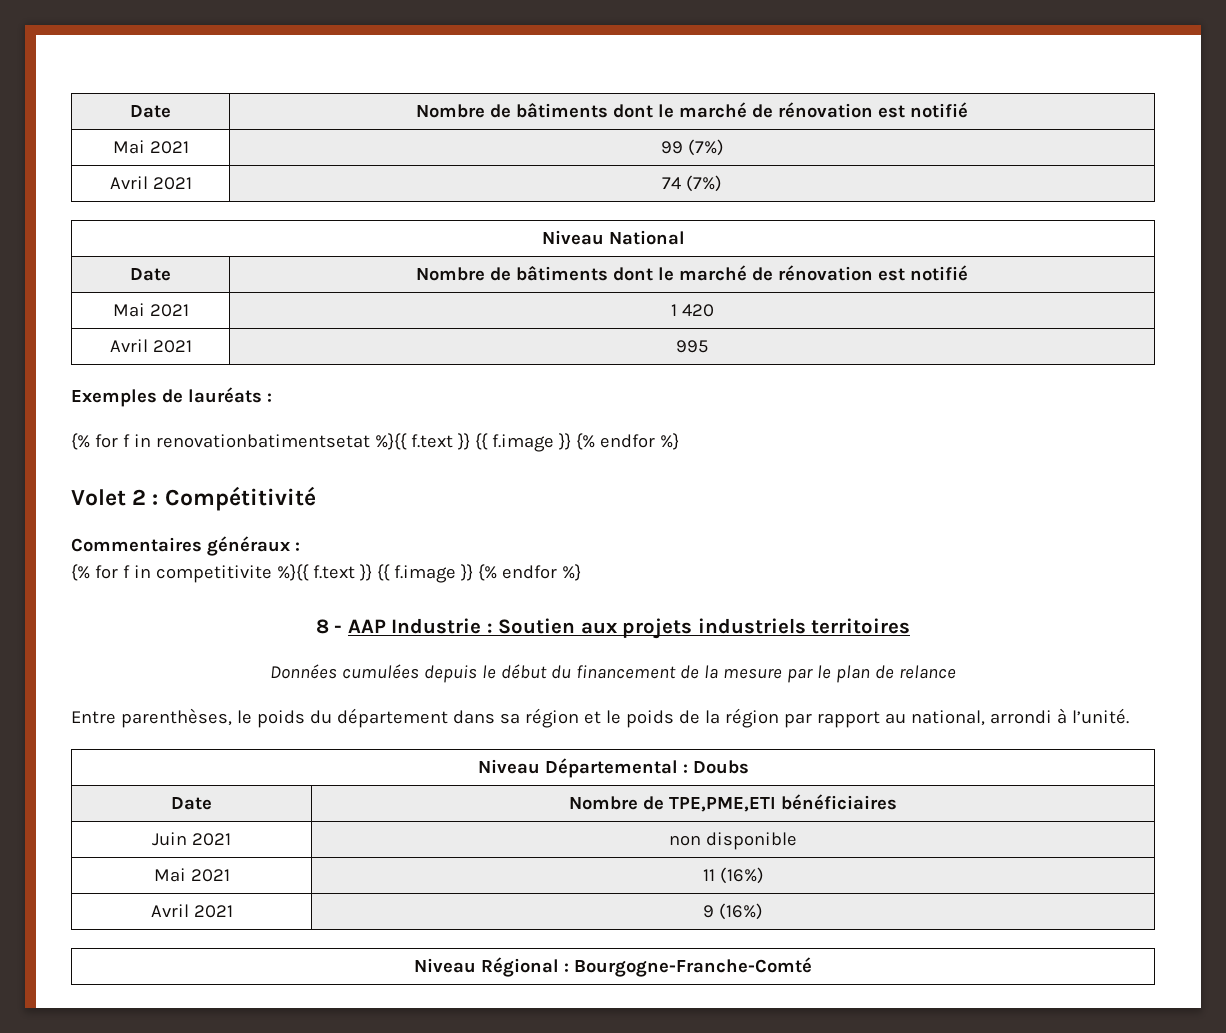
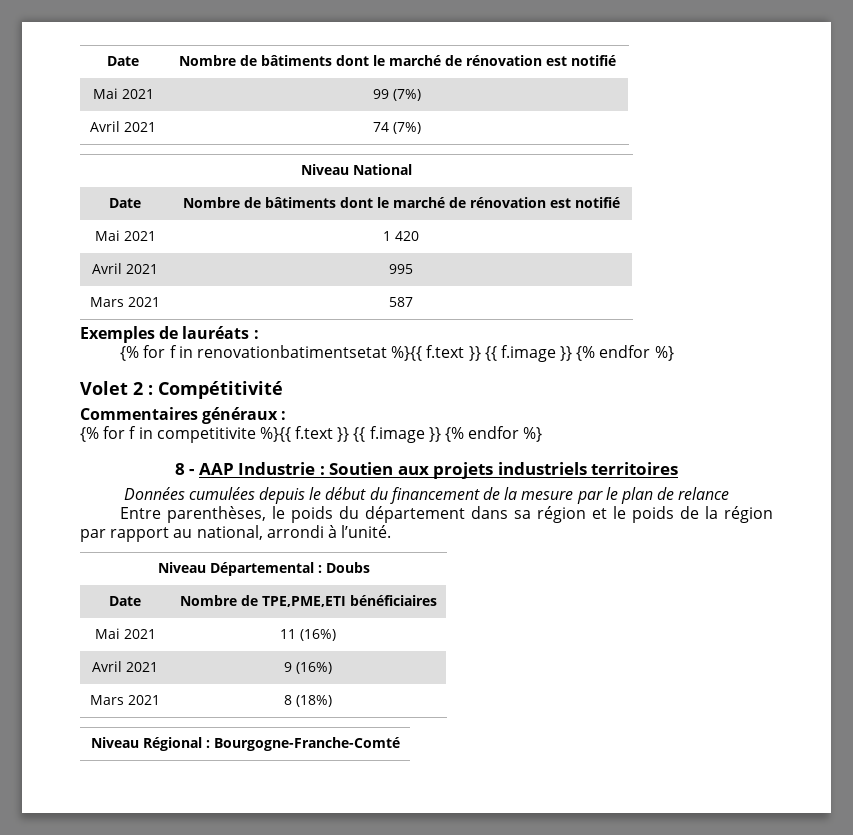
+ Mars 2021 | 587
- Juin 2021 | non disponible
+ Mars 2021 | 8 (18%)

